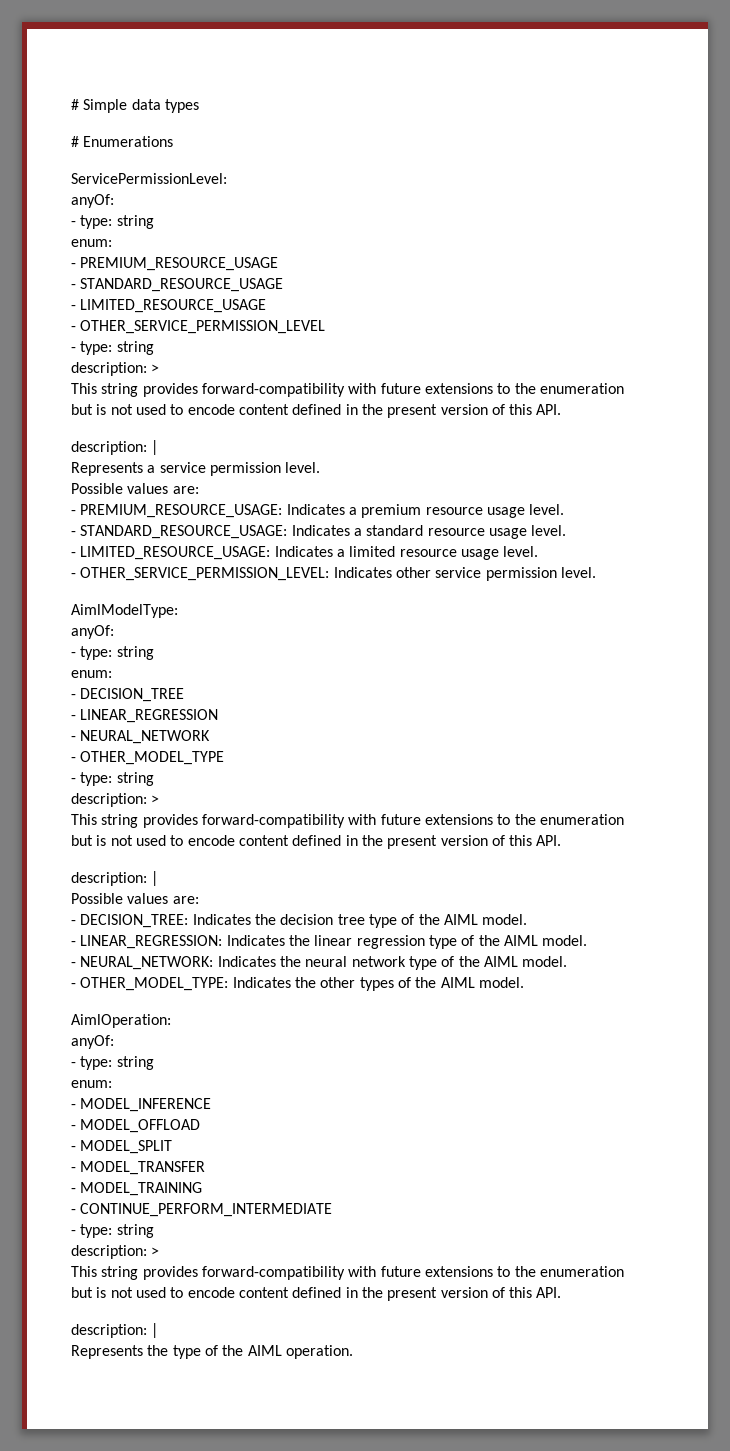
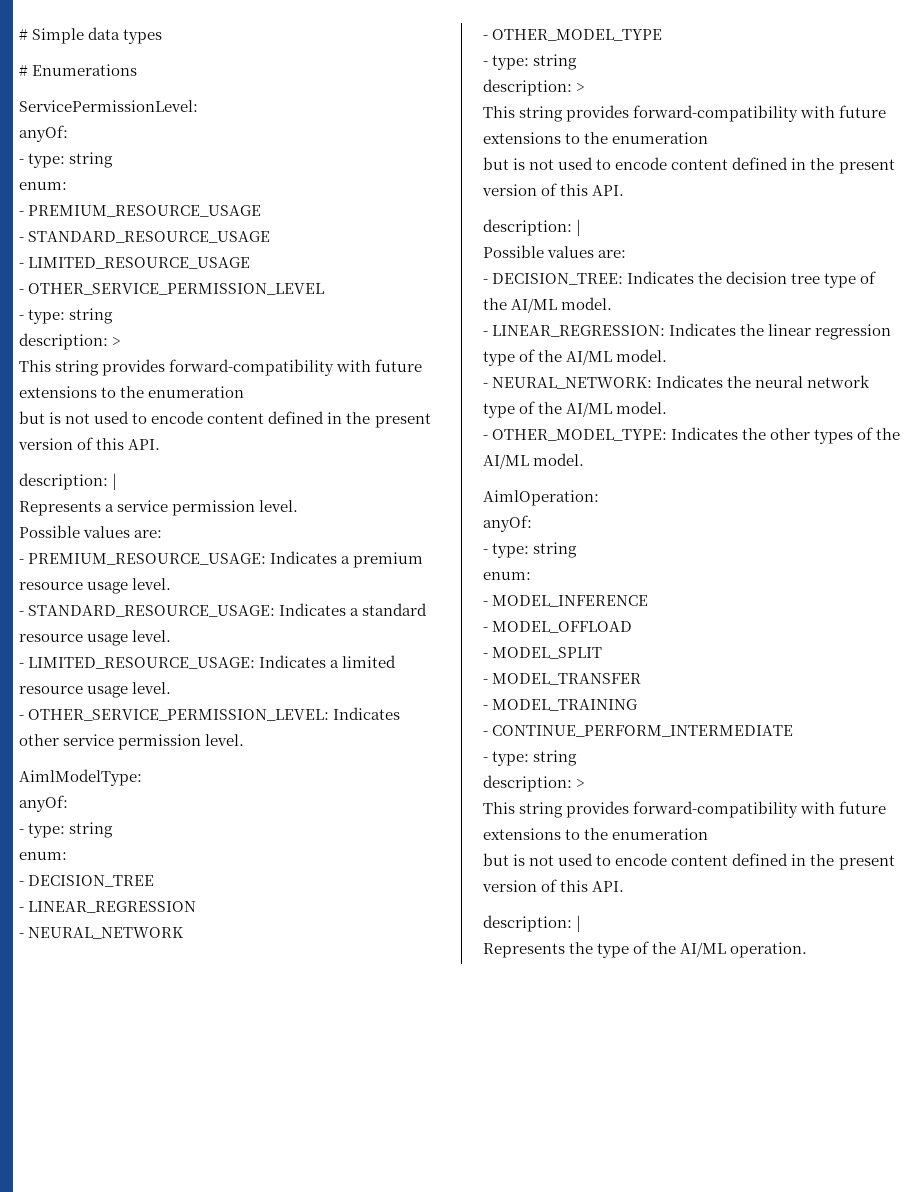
- - DECISION_TREE: Indicates the decision tree type of the AIML model.
+ - DECISION_TREE: Indicates the decision tree type of the AI/ML model.
- - LINEAR_REGRESSION: Indicates the linear regression type of the AIML model.
+ - LINEAR_REGRESSION: Indicates the linear regression type of the AI/ML model.
- - NEURAL_NETWORK: Indicates the neural network type of the AIML model.
+ - NEURAL_NETWORK: Indicates the neural network type of the AI/ML model.
- - OTHER_MODEL_TYPE: Indicates the other types of the AIML model.
+ - OTHER_MODEL_TYPE: Indicates the other types of the AI/ML model.
- Represents the type of the AIML operation.
+ Represents the type of the AI/ML operation.

